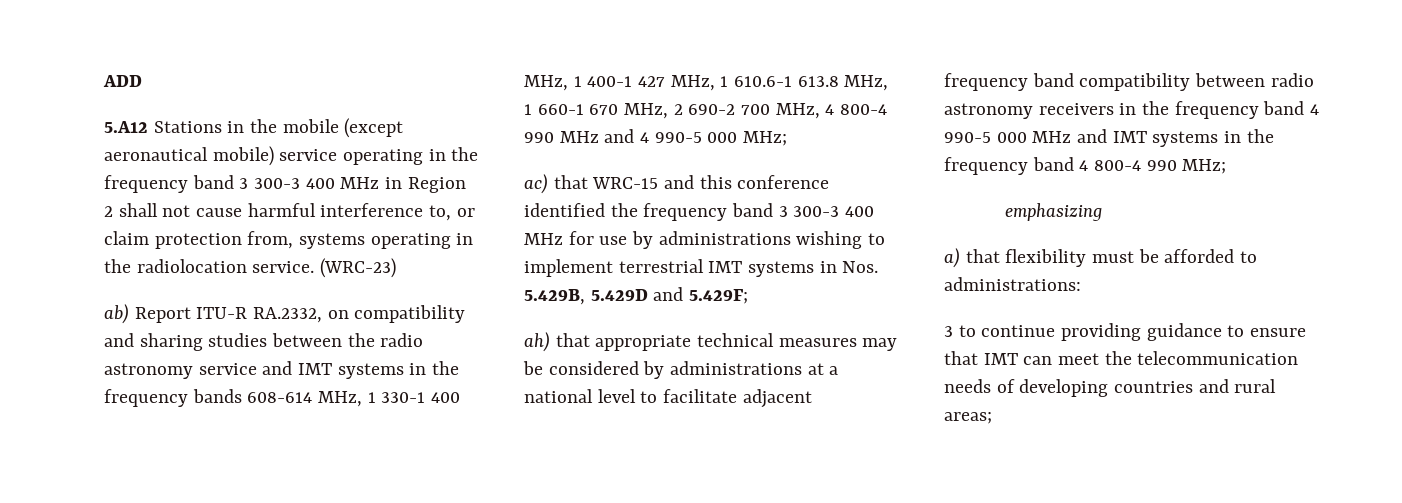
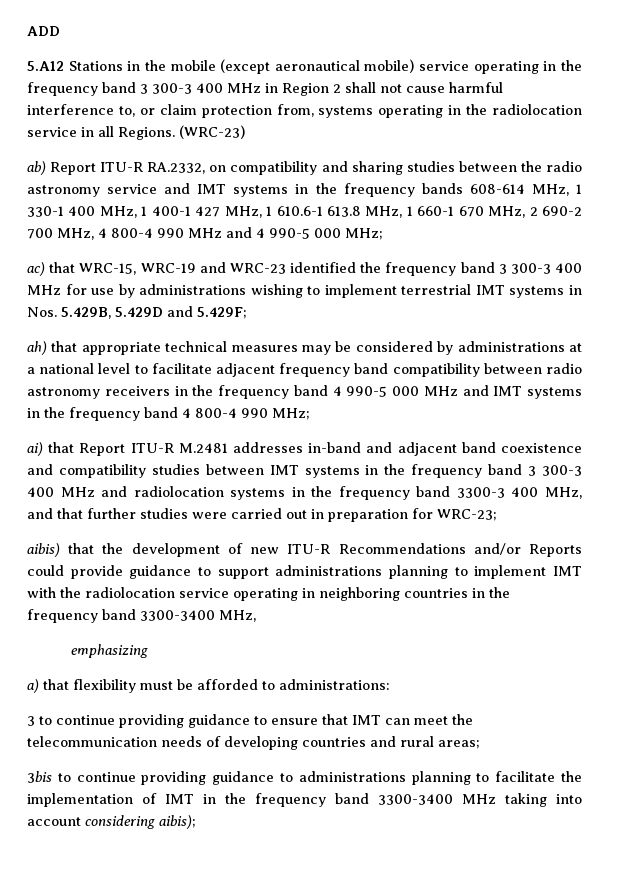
- 5.A12 Stations in the mobile (except aeronautical mobile) service operating in the frequency band 3 300-3 400 MHz in Region 2 shall not cause harmful interference to, or claim protection from, systems operating in the radiolocation service.
+ 5.A12 Stations in the mobile (except aeronautical mobile) service operating in the frequency band 3 300-3 400 MHz in Region 2 shall not cause harmful interference to, or claim protection from, systems operating in the radiolocation service in all Regions.
- ac) that WRC-15 and this conference identified the frequency band 3 300-3 400 MHz for use by administrations wishing to implement terrestrial IMT systems in Nos. 5.429B, 5.429D and 5.429F;
+ ac) that WRC-15, WRC-19 and WRC-23 identified the frequency band 3 300-3 400 MHz for use by administrations wishing to implement terrestrial IMT systems in Nos. 5.429B, 5.429D and 5.429F;
+ ai) that Report ITU-R M.2481 addresses in-band and adjacent band coexistence and compatibility studies between IMT systems in the frequency band 3 300-3 400 MHz and radiolocation systems in the frequency band 3300-3 400 MHz, and that further studies were carried out in preparation for WRC-23;
+ aibis) that the development of new ITU-R Recommendations and/or Reports could provide guidance to support administrations planning to implement IMT with the radiolocation service operating in neighboring countries in the frequency band 3300-3400 MHz,
+ 3bis to continue providing guidance to administrations planning to facilitate the implementation of IMT in the frequency band 3300-3400 MHz taking into account considering aibis);

